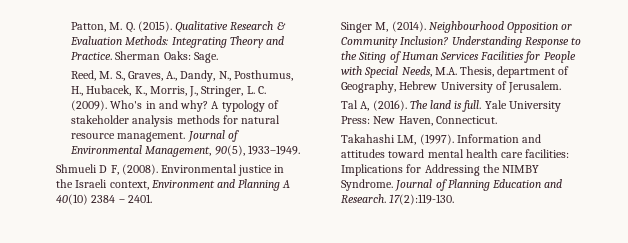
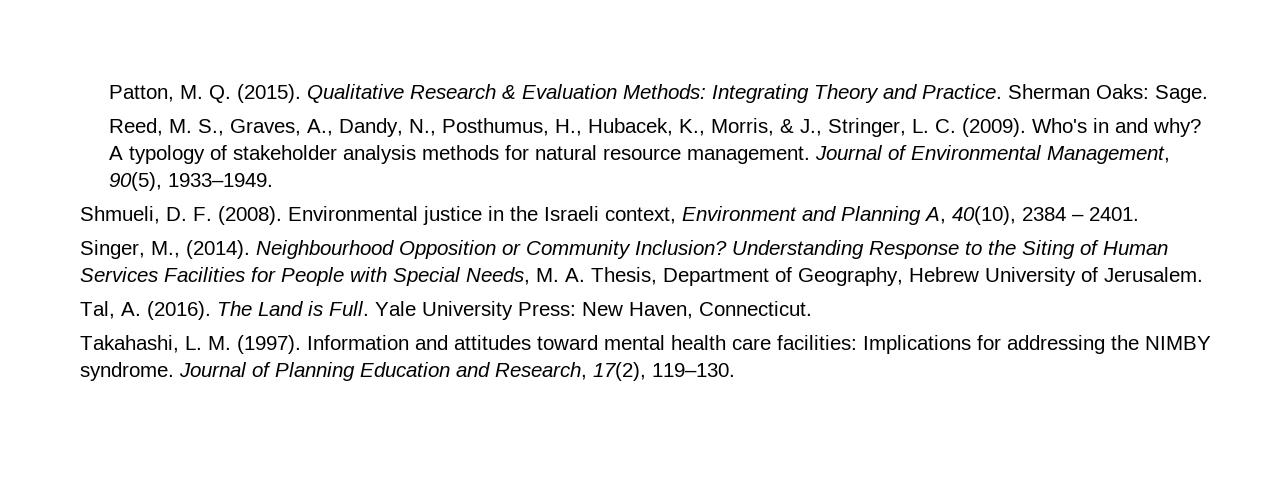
- Reed, M. S., Graves, A., Dandy, N., Posthumus, H., Hubacek, K., Morris, J., Stringer, L. C. (2009).
+ Reed, M. S., Graves, A., Dandy, N., Posthumus, H., Hubacek, K., Morris, & J., Stringer, L. C. (2009).
- Shmueli D F, (2008).
+ Shmueli, D. F. (2008).
- Environmental justice in the Israeli context, Environment and Planning A 40(10) 2384 – 2401.
+ Environmental justice in the Israeli context, Environment and Planning A, 40(10), 2384 – 2401.
- Singer M, (2014).
+ Singer, M., (2014).
- Understanding Response to the Siting of Human Services Facilities for People with Special Needs, M.A. Thesis, department of Geography, Hebrew University of Jerusalem.
+ Understanding Response to the Siting of Human Services Facilities for People with Special Needs, M. A. Thesis, Department of Geography, Hebrew University of Jerusalem.
- Tal A, (2016). The land is full.
+ Tal, A. (2016). The Land is Full.
- Takahashi LM, (1997).
+ Takahashi, L. M. (1997).
- Information and attitudes toward mental health care facilities: Implications for Addressing the NIMBY Syndrome.
+ Information and attitudes toward mental health care facilities: Implications for addressing the NIMBY syndrome.
- Journal of Planning Education and Research. 17(2):119-130.
+ Journal of Planning Education and Research, 17(2), 119–130.

